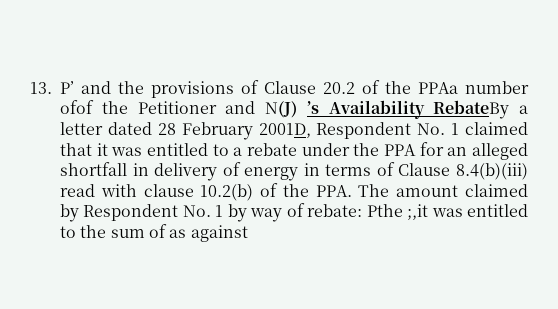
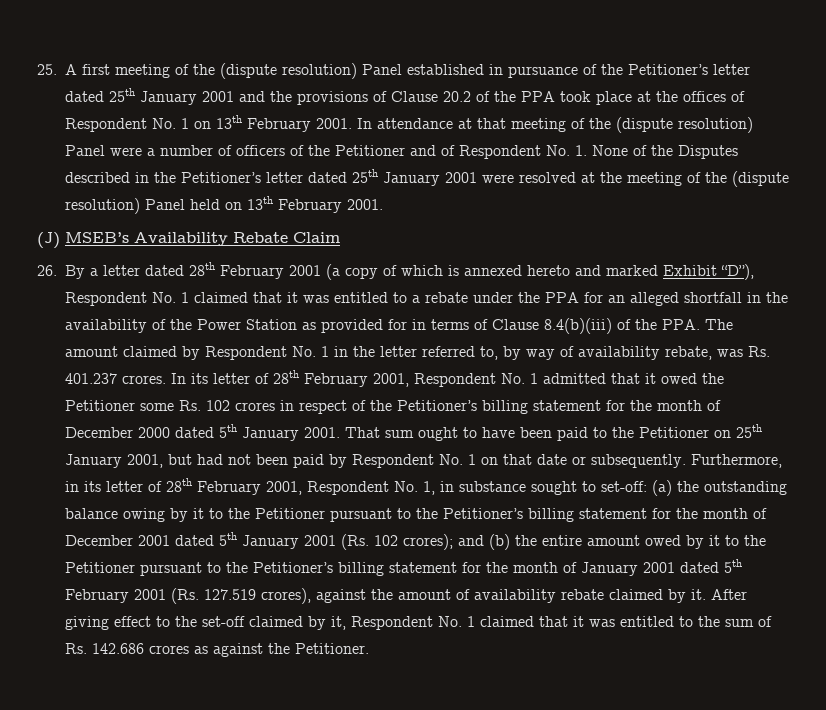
- 13. P’ and the provisions of Clause 20.2 of the PPAa number ofof the Petitioner and N(J) ’s Availability RebateBy a letter dated 28 February 2001D, Respondent No. 1 claimed that it was entitled to a rebate under the PPA for an alleged shortfall in delivery of energy in terms of Clause 8.4(b)(iii) read with clause 10.2(b) of the PPA. The amount claimed by Respondent No. 1 by way of rebate: Pthe ;,it was entitled to the sum of as against
+ 25. A first meeting of the (dispute resolution) Panel established in pursuance of the Petitioner’s letter dated 25th January 2001 and the provisions of Clause 20.2 of the PPA took place at the offices of Respondent No. 1 on 13th February 2001. In attendance at that meeting of the (dispute resolution) Panel were a number of officers of the Petitioner and of Respondent No. 1. None of the Disputes described in the Petitioner’s letter dated 25th January 2001 were resolved at the meeting of the (dispute resolution) Panel held on 13th February 2001.
+ (J) MSEB’s Availability Rebate Claim
+ 26. By a letter dated 28th February 2001 (a copy of which is annexed hereto and marked Exhibit “D”), Respondent No. 1 claimed that it was entitled to a rebate under the PPA for an alleged shortfall in the availability of the Power Station as provided for in terms of Clause 8.4(b)(iii) of the PPA. The amount claimed by Respondent No. 1 in the letter referred to, by way of availability rebate, was Rs. 401.237 crores. In its letter of 28th February 2001, Respondent No. 1 admitted that it owed the Petitioner some Rs. 102 crores in respect of the Petitioner’s billing statement for the month of December 2000 dated 5th January 2001. That sum ought to have been paid to the Petitioner on 25th January 2001, but had not been paid by Respondent No. 1 on that date or subsequently. Furthermore, in its letter of 28th February 2001, Respondent No. 1, in substance sought to set-off: (a) the outstanding balance owing by it to the Petitioner pursuant to the Petitioner’s billing statement for the month of December 2001 dated 5th January 2001 (Rs. 102 crores); and (b) the entire amount owed by it to the Petitioner pursuant to the Petitioner’s billing statement for the month of January 2001 dated 5th February 2001 (Rs. 127.519 crores), against the amount of availability rebate claimed by it. After giving effect to the set-off claimed by it, Respondent No. 1 claimed that it was entitled to the sum of Rs. 142.686 crores as against the Petitioner.

